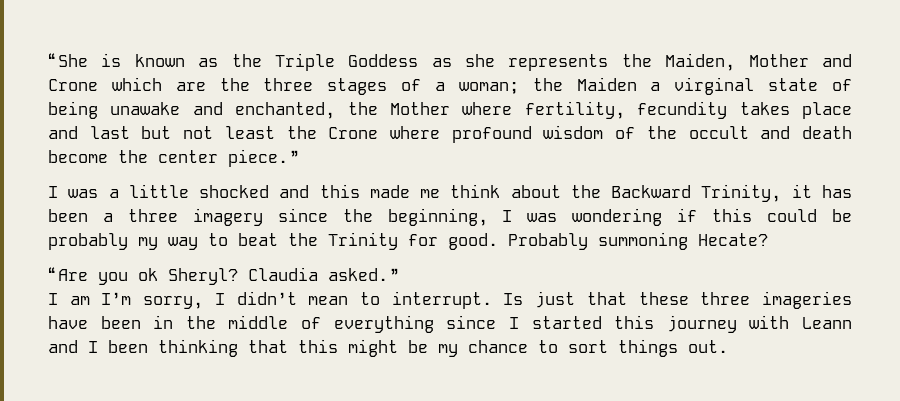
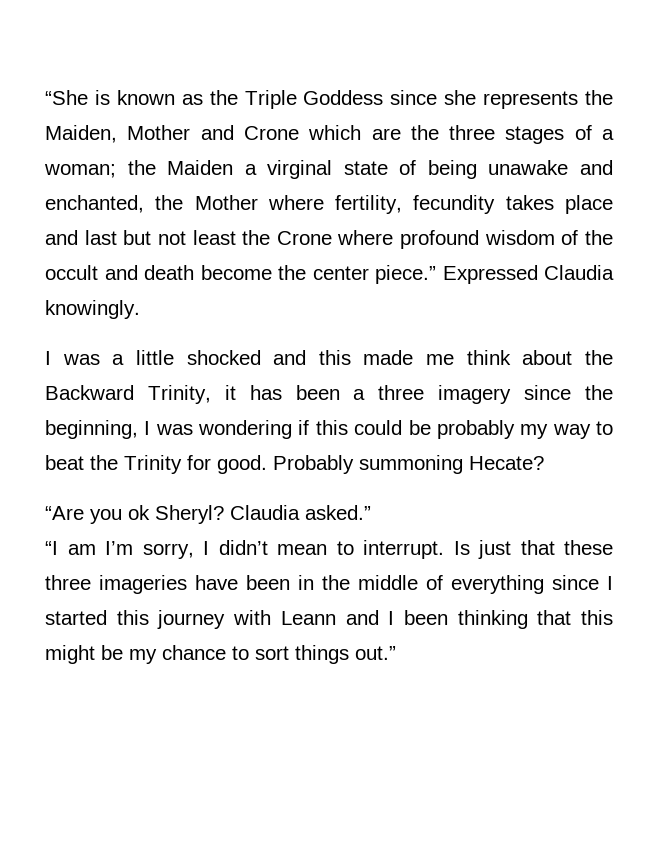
- “She is known as the Triple Goddess as she represents the Maiden, Mother and Crone which are the three stages of a woman; the Maiden a virginal state of being unawake and enchanted, the Mother where fertility, fecundity takes place and last but not least the Crone where profound wisdom of the occult and death become the center piece.”
+ “She is known as the Triple Goddess since she represents the Maiden, Mother and Crone which are the three stages of a woman; the Maiden a virginal state of being unawake and enchanted, the Mother where fertility, fecundity takes place and last but not least the Crone where profound wisdom of the occult and death become the center piece.” Expressed Claudia knowingly.
- I am I’m sorry, I didn’t mean to interrupt.
+ “I am I’m sorry, I didn’t mean to interrupt.
- Is just that these three imageries have been in the middle of everything since I started this journey with Leann and I been thinking that this might be my chance to sort things out.
+ Is just that these three imageries have been in the middle of everything since I started this journey with Leann and I been thinking that this might be my chance to sort things out.”

